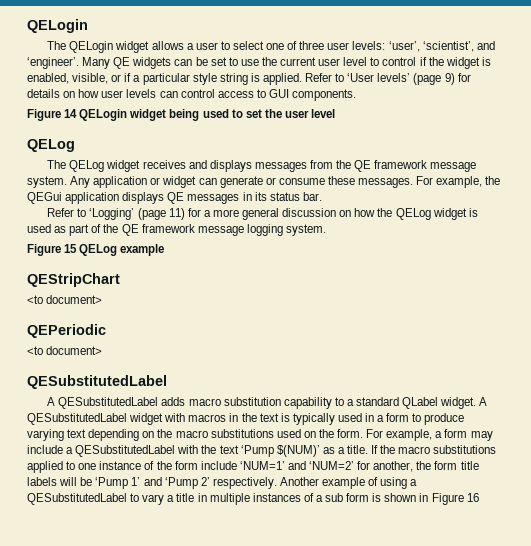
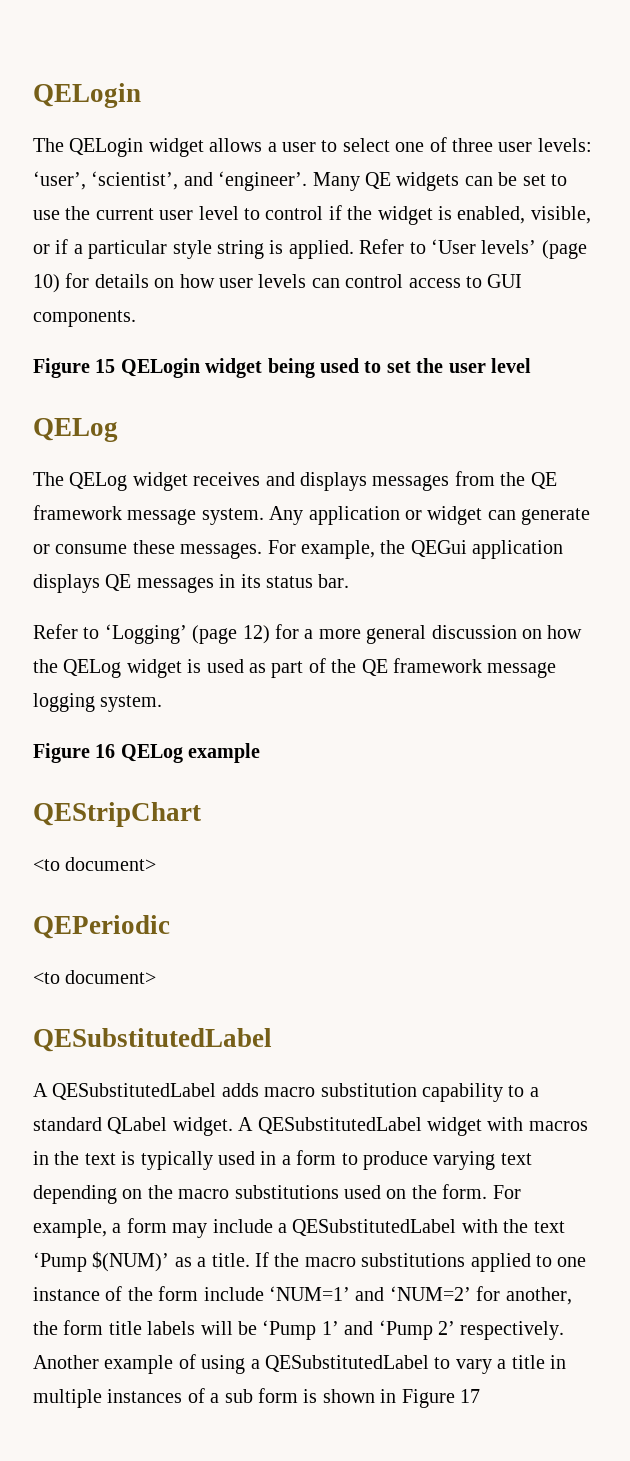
- Refer to ‘User levels’ (page 9) for details on how user levels can control access to GUI components.
+ Refer to ‘User levels’ (page 10) for details on how user levels can control access to GUI components.
- Figure 14 QELogin widget being used to set the user level
+ Figure 15 QELogin widget being used to set the user level
- Refer to ‘Logging’ (page 11) for a more general discussion on how the QELog widget is used as part of the QE framework message logging system.
+ Refer to ‘Logging’ (page 12) for a more general discussion on how the QELog widget is used as part of the QE framework message logging system.
- Figure 15 QELog example
+ Figure 16 QELog example
- Another example of using a QESubstitutedLabel to vary a title in multiple instances of a sub form is shown in Figure 16
+ Another example of using a QESubstitutedLabel to vary a title in multiple instances of a sub form is shown in Figure 17

